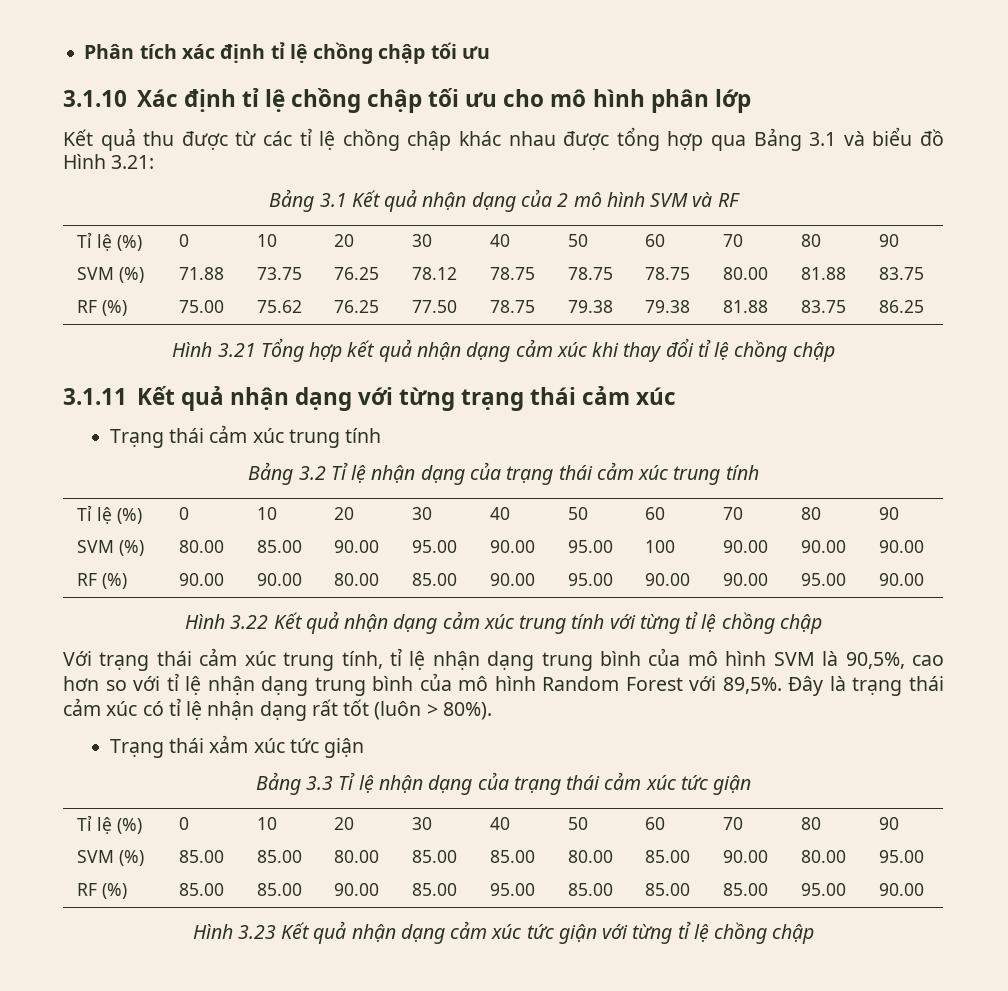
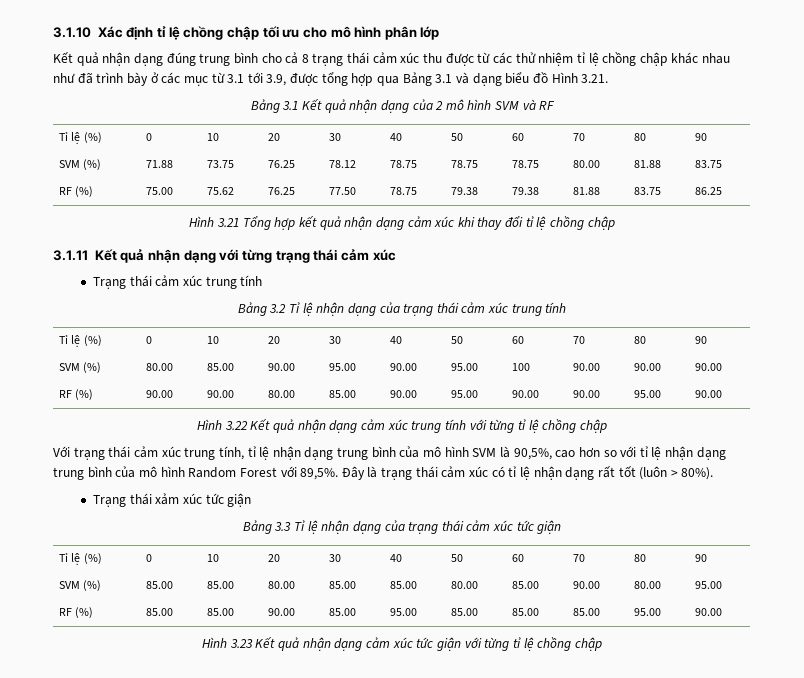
- Phân tích xác định tỉ lệ chồng chập tối ưu
- Kết quả thu được từ các tỉ lệ chồng chập khác nhau được tổng hợp qua Bảng 3.1 và biểu đồ Hình 3.21:
+ Kết quả nhận dạng đúng trung bình cho cả 8 trạng thái cảm xúc thu được từ các thử nhiệm tỉ lệ chồng chập khác nhau như đã trình bày ở các mục từ 3.1 tới 3.9, được tổng hợp qua Bảng 3.1 và dạng biểu đồ Hình 3.21.

